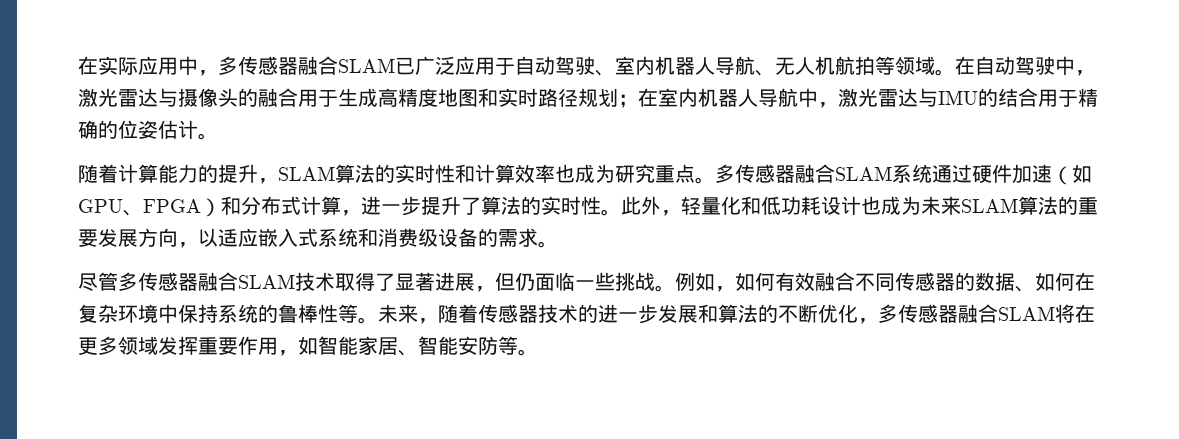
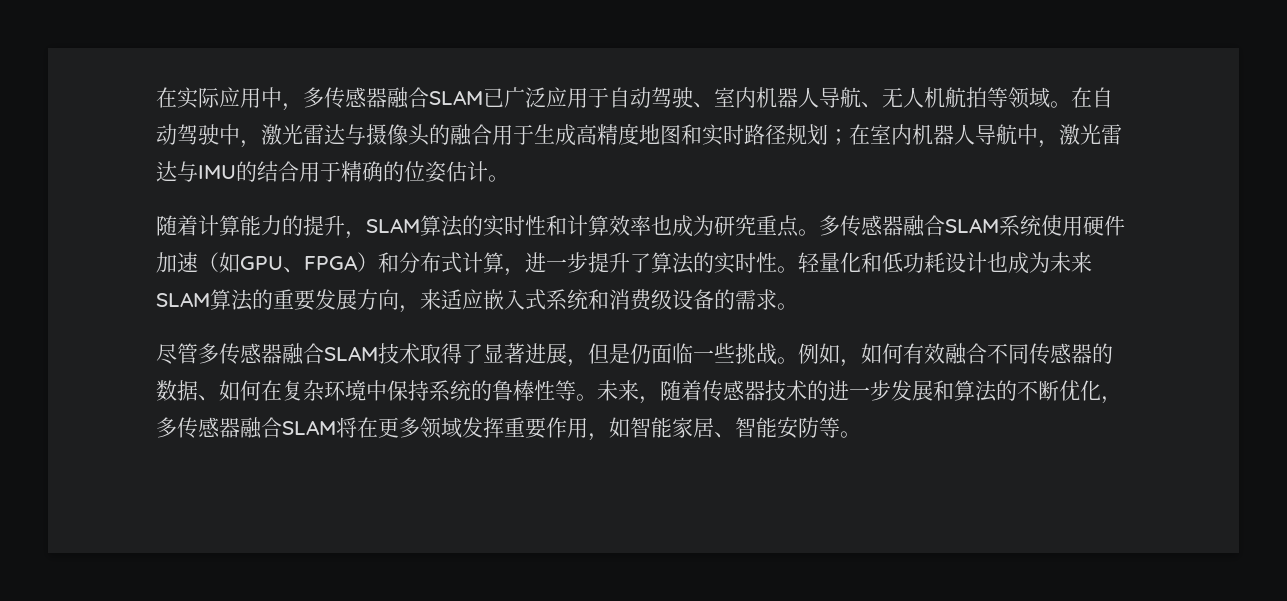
- 多传感器融合SLAM系统通过硬件加速（如GPU、FPGA）和分布式计算，进一步提升了算法的实时性。
+ 多传感器融合SLAM系统使用硬件加速（如GPU、FPGA）和分布式计算，进一步提升了算法的实时性。
- 此外，轻量化和低功耗设计也成为未来SLAM算法的重要发展方向，以适应嵌入式系统和消费级设备的需求。
+ 轻量化和低功耗设计也成为未来SLAM算法的重要发展方向，来适应嵌入式系统和消费级设备的需求。
- 尽管多传感器融合SLAM技术取得了显著进展，但仍面临一些挑战。
+ 尽管多传感器融合SLAM技术取得了显著进展，但是仍面临一些挑战。

